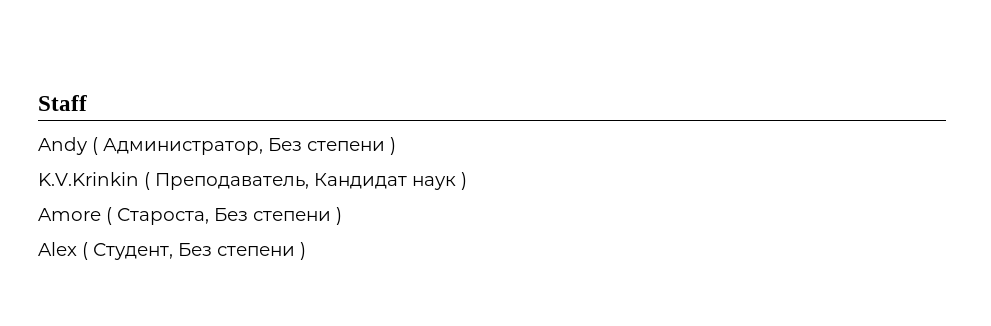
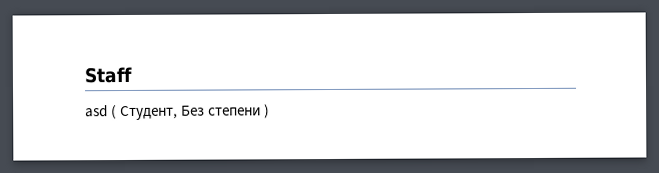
- Andy ( Администратор, Без степени )
- K.V.Krinkin ( Преподаватель, Кандидат наук )
- Amore ( Староста, Без степени )
- Alex ( Студент, Без степени )
+ asd ( Студент, Без степени )

